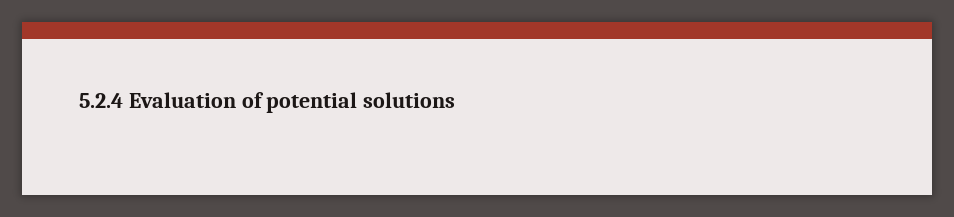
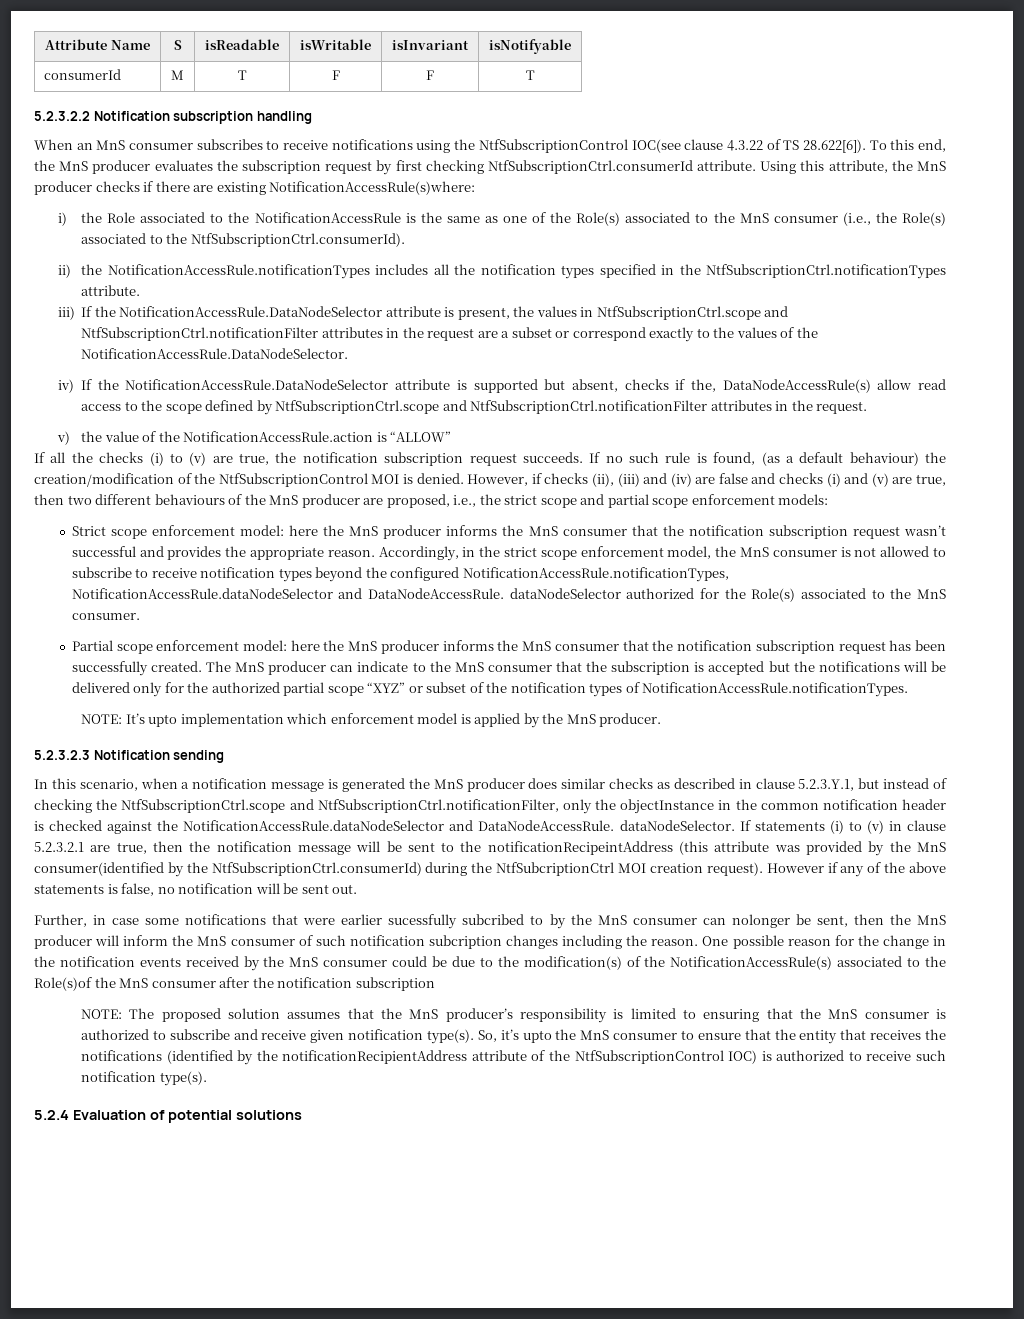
+ Attribute Name | S | isReadable | isWritable | isInvariant | isNotifyable
+ consumerId | M | T | F | F | T
+ 5.2.3.2.2 Notification subscription handling
+ When an MnS consumer subscribes to receive notifications using the NtfSubscriptionControl IOC(see clause 4.3.22 of TS 28.622[6]). To this end, the MnS producer evaluates the subscription request by first checking NtfSubscriptionCtrl.consumerId attribute. Using this attribute, the MnS producer checks if there are existing NotificationAccessRule(s)where:
+ i) the Role associated to the NotificationAccessRule is the same as one of the Role(s) associated to the MnS consumer (i.e., the Role(s) associated to the NtfSubscriptionCtrl.consumerId).
+ ii) the NotificationAccessRule.notificationTypes includes all the notification types specified in the NtfSubscriptionCtrl.notificationTypes attribute.
+ iii) If the NotificationAccessRule.DataNodeSelector attribute is present, the values in NtfSubscriptionCtrl.scope and NtfSubscriptionCtrl.notificationFilter attributes in the request are a subset or correspond exactly to the values of the NotificationAccessRule.DataNodeSelector.
+ iv) If the NotificationAccessRule.DataNodeSelector attribute is supported but absent, checks if the, DataNodeAccessRule(s) allow read access to the scope defined by NtfSubscriptionCtrl.scope and NtfSubscriptionCtrl.notificationFilter attributes in the request.
+ v) the value of the NotificationAccessRule.action is “ALLOW”
+ If all the checks (i) to (v) are true, the notification subscription request succeeds. If no such rule is found, (as a default behaviour) the creation/modification of the NtfSubscriptionControl MOI is denied. However, if checks (ii), (iii) and (iv) are false and checks (i) and (v) are true, then two different behaviours of the MnS producer are proposed, i.e., the strict scope and partial scope enforcement models:
+ Strict scope enforcement model: here the MnS producer informs the MnS consumer that the notification subscription request wasn’t successful and provides the appropriate reason. Accordingly, in the strict scope enforcement model, the MnS consumer is not allowed to subscribe to receive notification types beyond the configured NotificationAccessRule.notificationTypes, NotificationAccessRule.dataNodeSelector and DataNodeAccessRule. dataNodeSelector authorized for the Role(s) associated to the MnS consumer.
+ Partial scope enforcement model: here the MnS producer informs the MnS consumer that the notification subscription request has been successfully created. The MnS producer can indicate to the MnS consumer that the subscription is accepted but the notifications will be delivered only for the authorized partial scope “XYZ” or subset of the notification types of NotificationAccessRule.notificationTypes.
+ NOTE: It’s upto implementation which enforcement model is applied by the MnS producer.
+ 5.2.3.2.3 Notification sending
+ In this scenario, when a notification message is generated the MnS producer does similar checks as described in clause 5.2.3.Y.1, but instead of checking the NtfSubscriptionCtrl.scope and NtfSubscriptionCtrl.notificationFilter, only the objectInstance in the common notification header is checked against the NotificationAccessRule.dataNodeSelector and DataNodeAccessRule. dataNodeSelector. If statements (i) to (v) in clause 5.2.3.2.1 are true, then the notification message will be sent to the notificationRecipeintAddress (this attribute was provided by the MnS consumer(identified by the NtfSubscriptionCtrl.consumerId) during the NtfSubcriptionCtrl MOI creation request). However if any of the above statements is false, no notification will be sent out.
+ Further, in case some notifications that were earlier sucessfully subcribed to by the MnS consumer can nolonger be sent, then the MnS producer will inform the MnS consumer of such notification subcription changes including the reason. One possible reason for the change in the notification events received by the MnS consumer could be due to the modification(s) of the NotificationAccessRule(s) associated to the Role(s)of the MnS consumer after the notification subscription
+ NOTE: The proposed solution assumes that the MnS producer’s responsibility is limited to ensuring that the MnS consumer is authorized to subscribe and receive given notification type(s). So, it’s upto the MnS consumer to ensure that the entity that receives the notifications (identified by the notificationRecipientAddress attribute of the NtfSubscriptionControl IOC) is authorized to receive such notification type(s).

